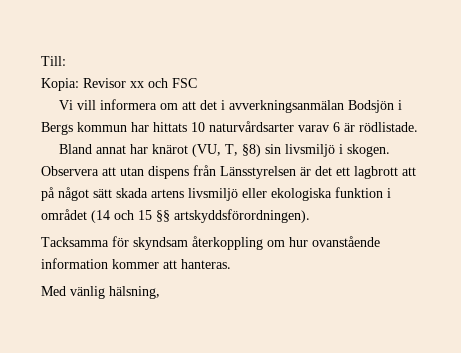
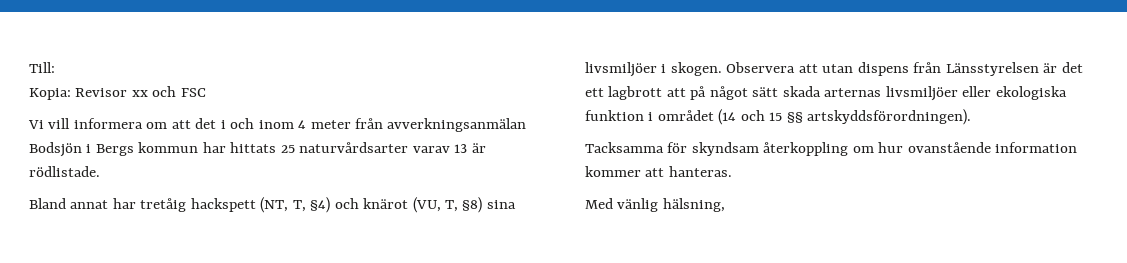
- Vi vill informera om att det i avverkningsanmälan Bodsjön i Bergs kommun har hittats 10 naturvårdsarter varav 6 är rödlistade.
+ Vi vill informera om att det i och inom 4 meter från avverkningsanmälan Bodsjön i Bergs kommun har hittats 25 naturvårdsarter varav 13 är rödlistade.
- Bland annat har knärot (VU, T, §8) sin livsmiljö i skogen.
+ Bland annat har tretåig hackspett (NT, T, §4) och knärot (VU, T, §8) sina livsmiljöer i skogen.
- Observera att utan dispens från Länsstyrelsen är det ett lagbrott att på något sätt skada artens livsmiljö eller ekologiska funktion i området (14 och 15 §§ artskyddsförordningen).
+ Observera att utan dispens från Länsstyrelsen är det ett lagbrott att på något sätt skada arternas livsmiljöer eller ekologiska funktion i området (14 och 15 §§ artskyddsförordningen).

